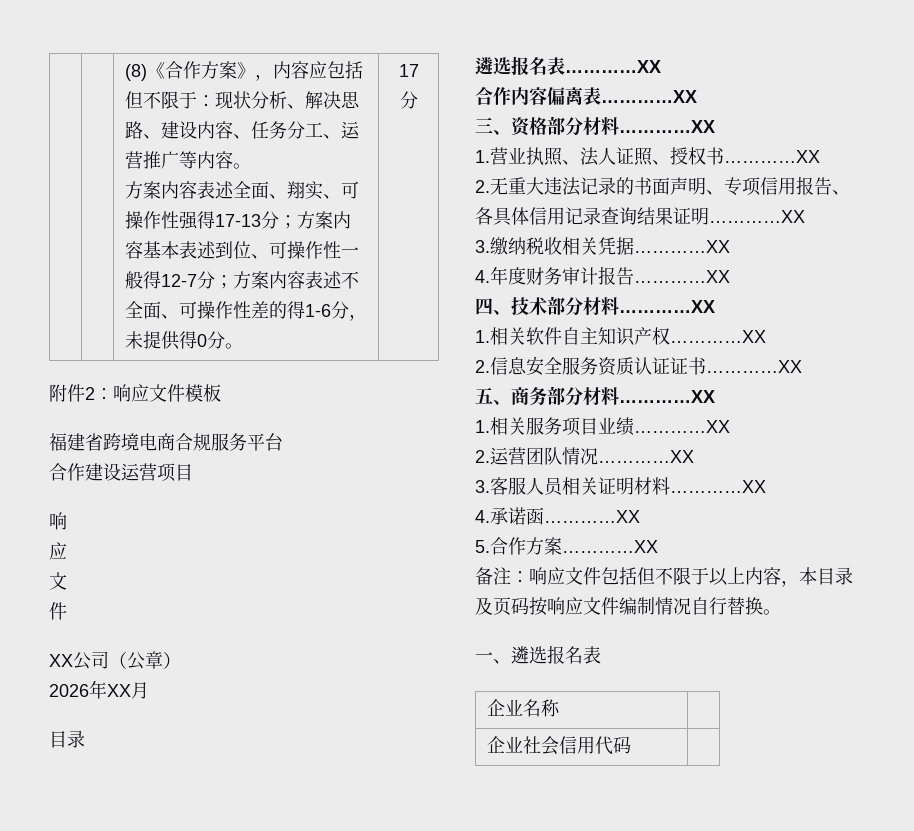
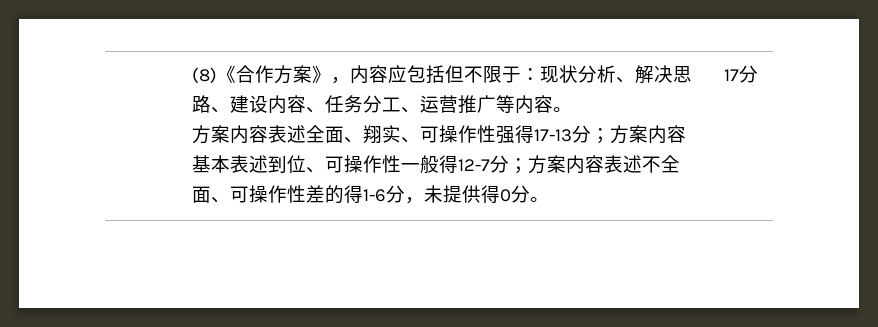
- 附件2：响应文件模板
- 福建省跨境电商合规服务平台
- 合作建设运营项目
- 响
- 应
- 文
- 件
- XX公司（公章）
- 2026年XX月
- 目录
- 遴选报名表…………XX
- 合作内容偏离表…………XX
- 三、资格部分材料…………XX
- 1.营业执照、法人证照、授权书…………XX
- 2.无重大违法记录的书面声明、专项信用报告、各具体信用记录查询结果证明…………XX
- 3.缴纳税收相关凭据…………XX
- 4.年度财务审计报告…………XX
- 四、技术部分材料…………XX
- 1.相关软件自主知识产权…………XX
- 2.信息安全服务资质认证证书…………XX
- 五、商务部分材料…………XX
- 1.相关服务项目业绩…………XX
- 2.运营团队情况…………XX
- 3.客服人员相关证明材料…………XX
- 4.承诺函…………XX
- 5.合作方案…………XX
- 备注：响应文件包括但不限于以上内容，本目录及页码按响应文件编制情况自行替换。
- 一、遴选报名表
- 企业名称 |
- 企业社会信用代码 |

